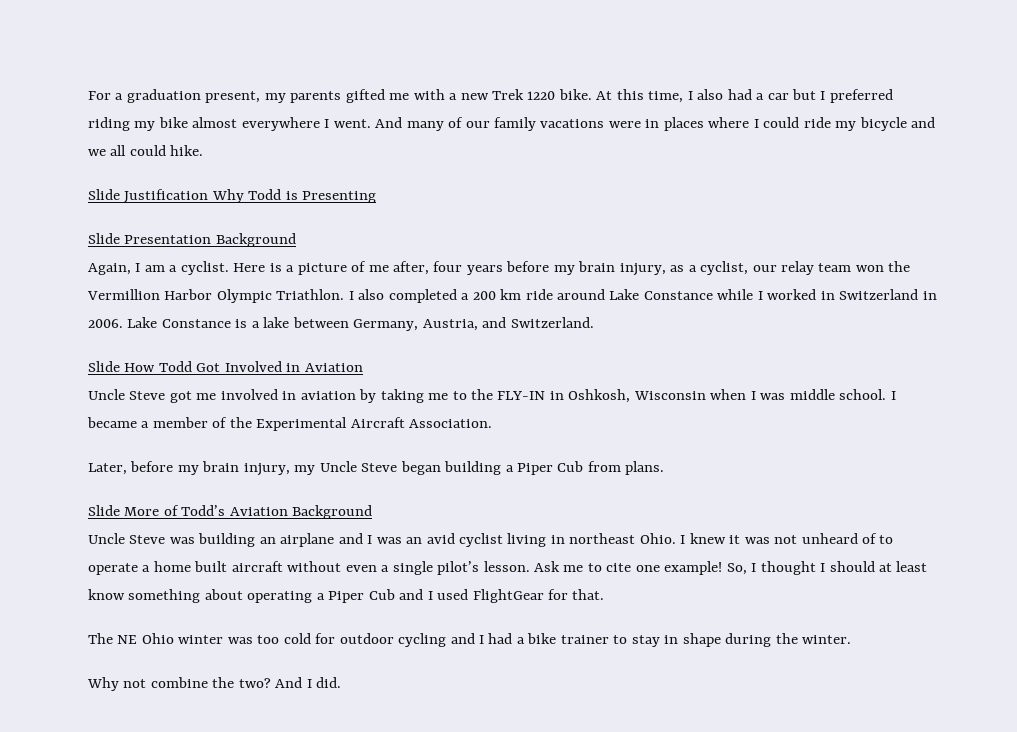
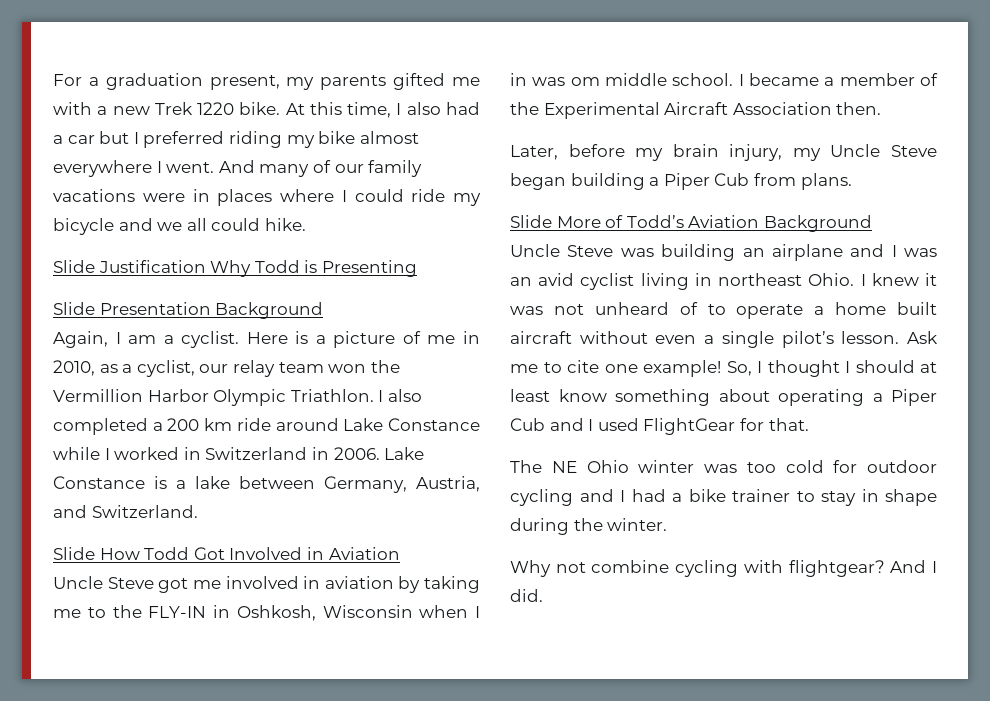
- Here is a picture of me after, four years before my brain injury, as a cyclist, our relay team won the Vermillion Harbor Olympic Triathlon.
+ Here is a picture of me in 2010, as a cyclist, our relay team won the Vermillion Harbor Olympic Triathlon.
- Uncle Steve got me involved in aviation by taking me to the FLY-IN in Oshkosh, Wisconsin when I was middle school.
+ Uncle Steve got me involved in aviation by taking me to the FLY-IN in Oshkosh, Wisconsin when I in was om middle school.
- I became a member of the Experimental Aircraft Association.
+ I became a member of the Experimental Aircraft Association then.
- Why not combine the two?
+ Why not combine cycling with flightgear?

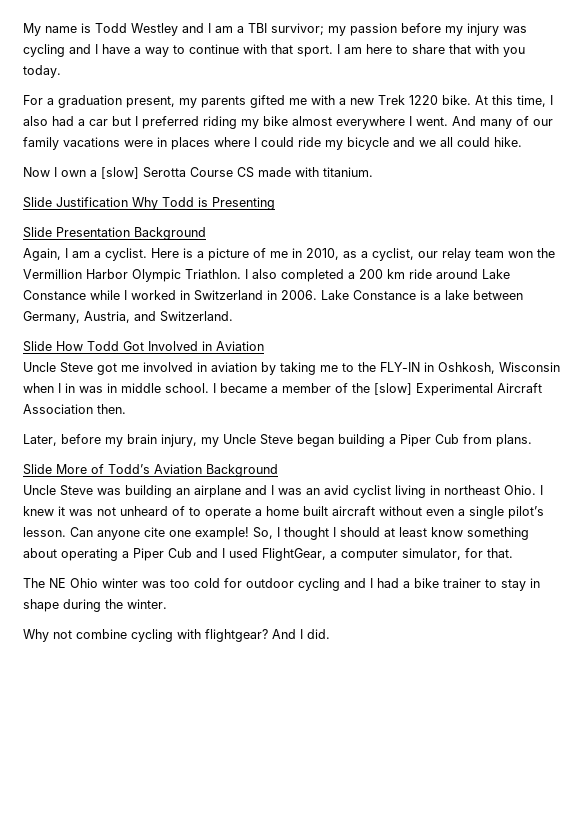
+ My name is Todd Westley and I am a TBI survivor; my passion before my injury was cycling and I have a way to continue with that sport. I am here to share that with you today.
+ Now I own a [slow] Serotta Course CS made with titanium.
- Uncle Steve got me involved in aviation by taking me to the FLY-IN in Oshkosh, Wisconsin when I in was om middle school.
+ Uncle Steve got me involved in aviation by taking me to the FLY-IN in Oshkosh, Wisconsin when I in was in middle school.
- I became a member of the Experimental Aircraft Association then.
+ I became a member of the [slow] Experimental Aircraft Association then.
- Ask me to cite one example!
+ Can anyone cite one example!
- So, I thought I should at least know something about operating a Piper Cub and I used FlightGear for that.
+ So, I thought I should at least know something about operating a Piper Cub and I used FlightGear, a computer simulator, for that.

